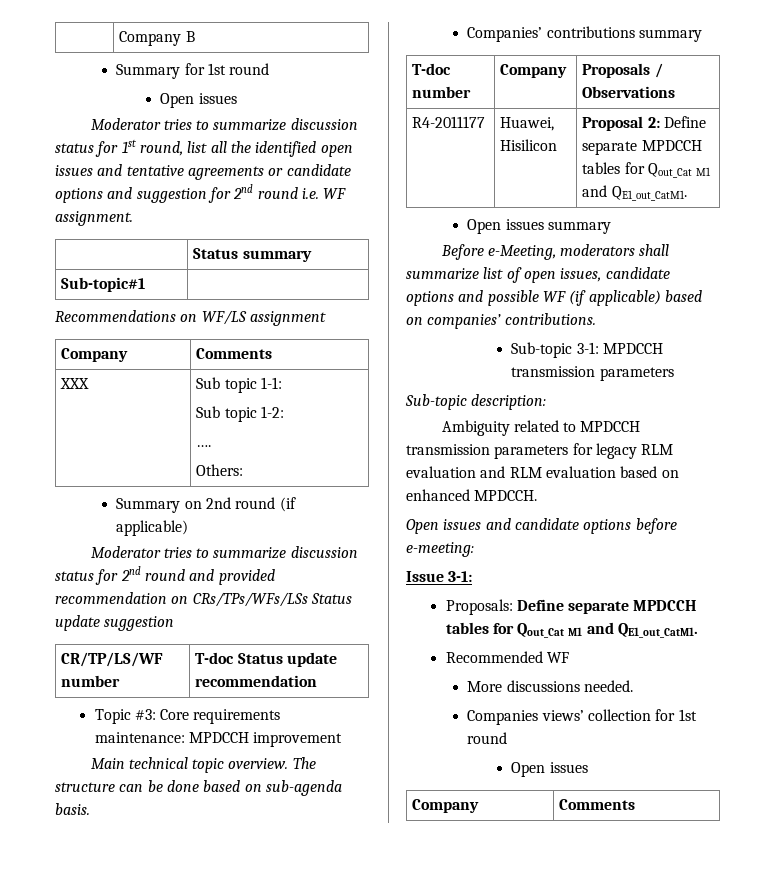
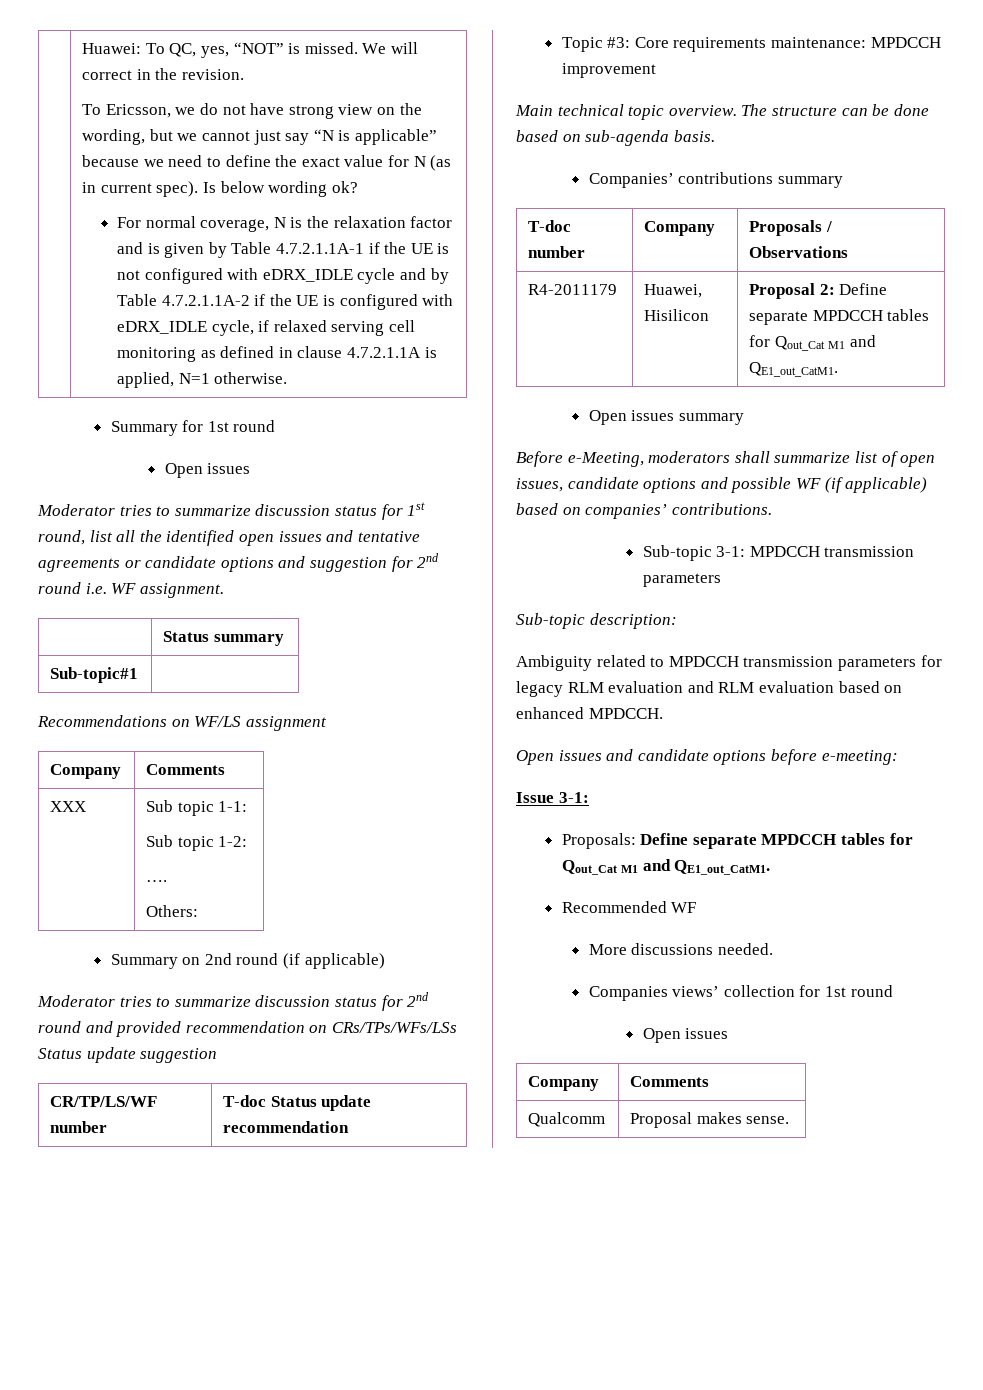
- Company B
+ Huawei: To QC, yes, “NOT” is missed. We will correct in the revision.
+ To Ericsson, we do not have strong view on the wording, but we cannot just say “N is applicable” because we need to define the exact value for N (as in current spec). Is below wording ok?
+ For normal coverage, N is the relaxation factor and is given by Table 4.7.2.1.1A-1 if the UE is not configured with eDRX_IDLE cycle and by Table 4.7.2.1.1A-2 if the UE is configured with eDRX_IDLE cycle, if relaxed serving cell monitoring as defined in clause 4.7.2.1.1A is applied, N=1 otherwise.
- R4-2011177 | Huawei, Hisilicon | Proposal 2: Define separate MPDCCH tables for Qout_Cat M1 and QE1_out_CatM1.
+ R4-2011179 | Huawei, Hisilicon | Proposal 2: Define separate MPDCCH tables for Qout_Cat M1 and QE1_out_CatM1.
+ Qualcomm | Proposal makes sense.

